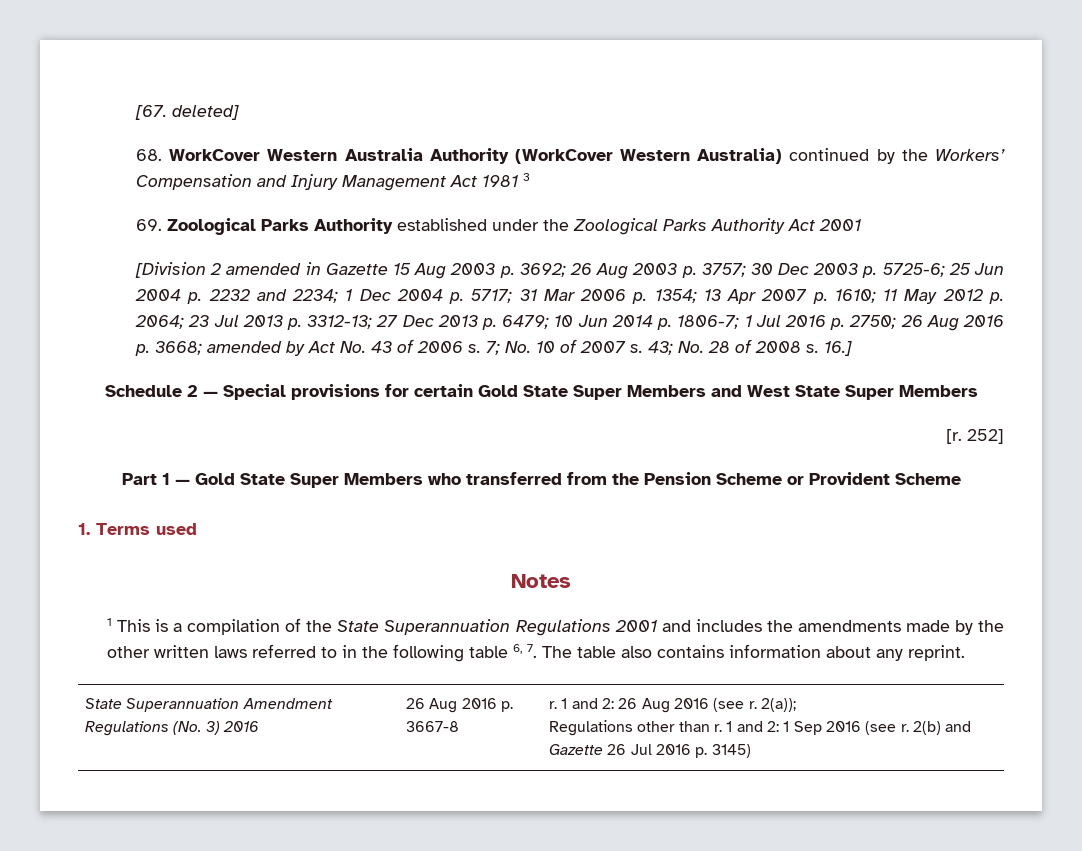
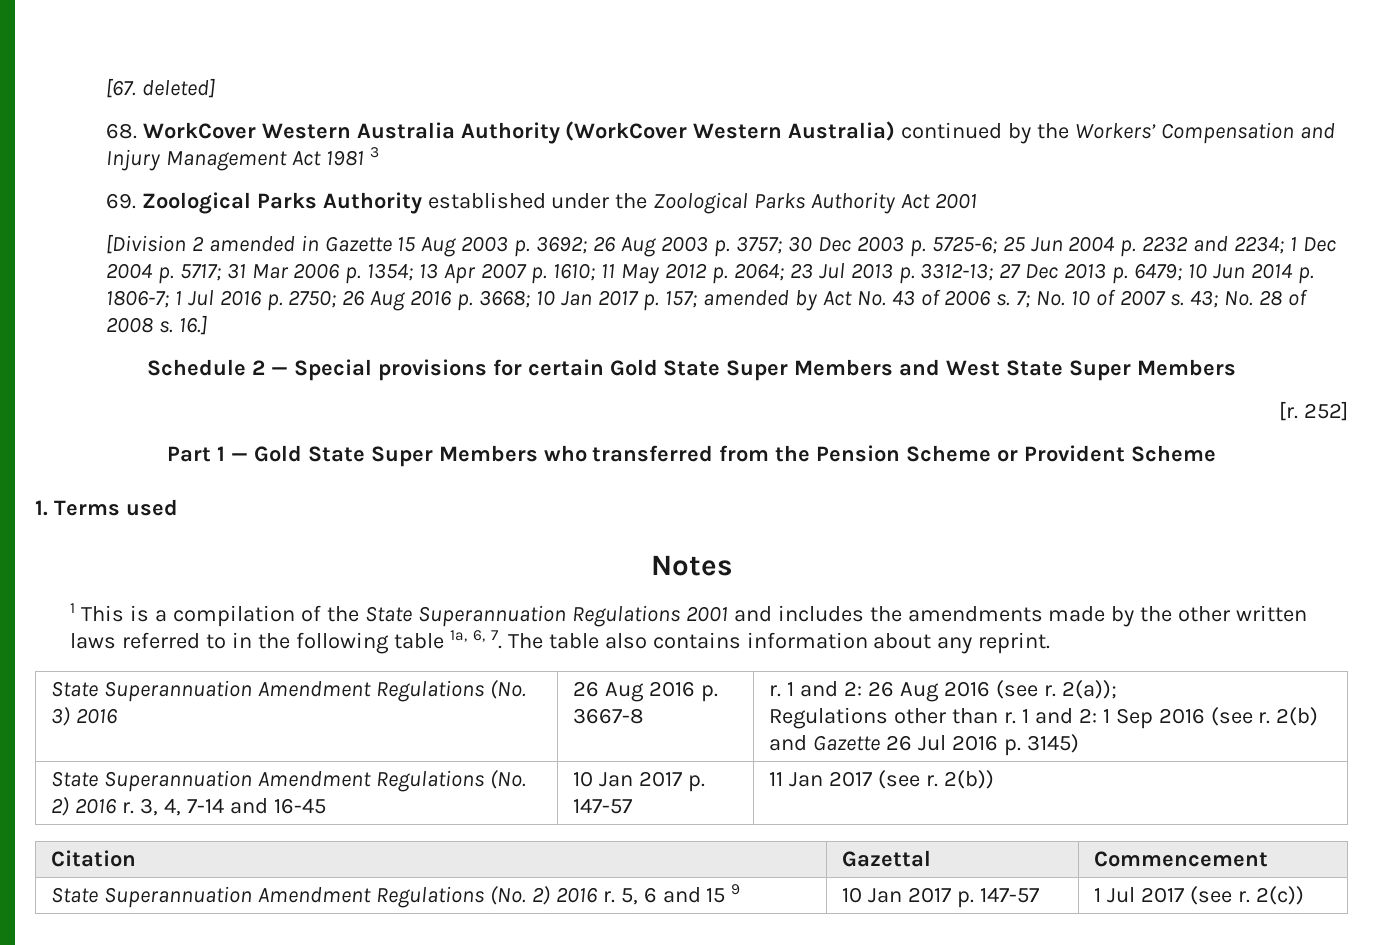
+ 10 Jan 2017 p. 157;
- 1 This is a compilation of the State Superannuation Regulations 2001 and includes the amendments made by the other written laws referred to in the following table 6, 7. The table also contains information about any reprint.
+ 1 This is a compilation of the State Superannuation Regulations 2001 and includes the amendments made by the other written laws referred to in the following table 1a, 6, 7. The table also contains information about any reprint.
+ State Superannuation Amendment Regulations (No. 2) 2016 r. 3, 4, 7-14 and 16-45 | 10 Jan 2017 p. 147-57 | 11 Jan 2017 (see r. 2(b))
+ Citation | Gazettal | Commencement
+ State Superannuation Amendment Regulations (No. 2) 2016 r. 5, 6 and 15 9 | 10 Jan 2017 p. 147-57 | 1 Jul 2017 (see r. 2(c))

